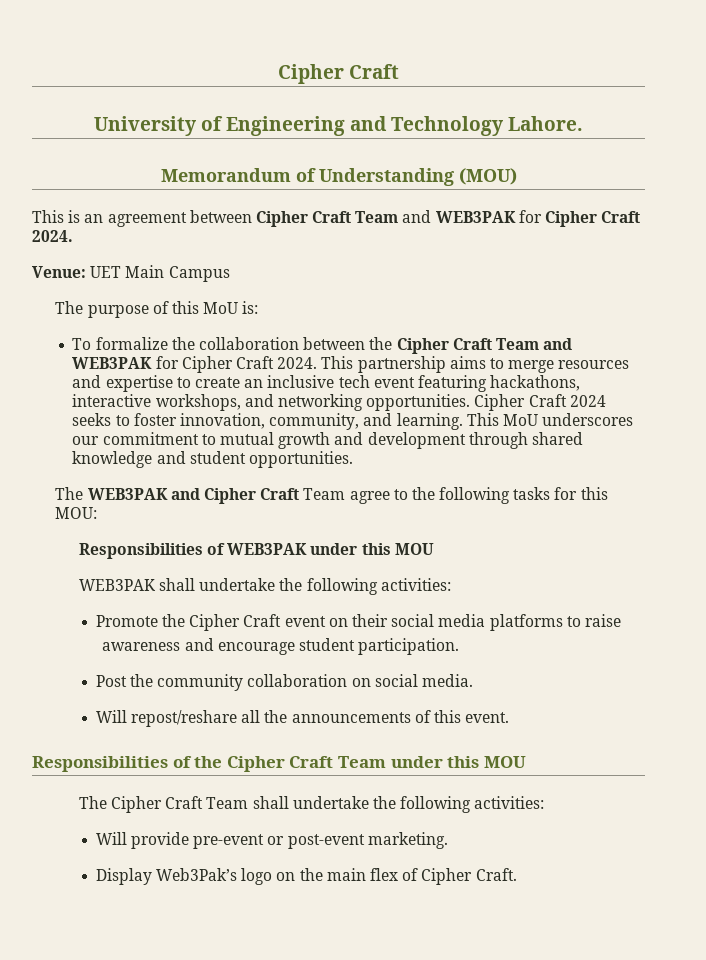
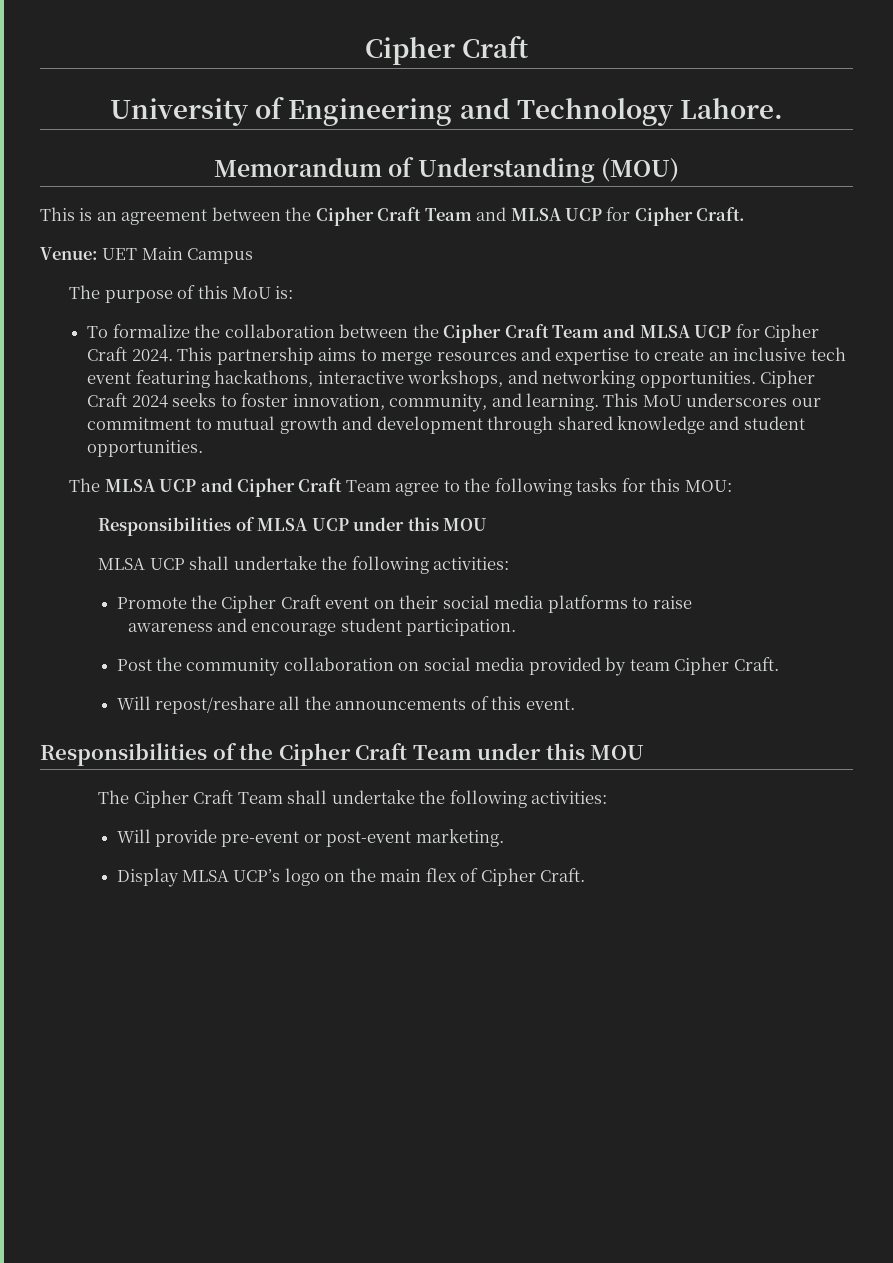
- This is an agreement between Cipher Craft Team and WEB3PAK for Cipher Craft 2024.
+ This is an agreement between the Cipher Craft Team and MLSA UCP for Cipher Craft.
- To formalize the collaboration between the Cipher Craft Team and WEB3PAK for Cipher Craft 2024.
+ To formalize the collaboration between the Cipher Craft Team and MLSA UCP for Cipher Craft 2024.
- The WEB3PAK and Cipher Craft Team agree to the following tasks for this MOU:
+ The MLSA UCP and Cipher Craft Team agree to the following tasks for this MOU:
- Responsibilities of WEB3PAK under this MOU
- WEB3PAK shall undertake the following activities:
+ Responsibilities of MLSA UCP under this MOU
+ MLSA UCP shall undertake the following activities:
- Post the community collaboration on social media.
+ Post the community collaboration on social media provided by team Cipher Craft.
- Display Web3Pak’s logo on the main flex of Cipher Craft.
+ Display MLSA UCP’s logo on the main flex of Cipher Craft.

